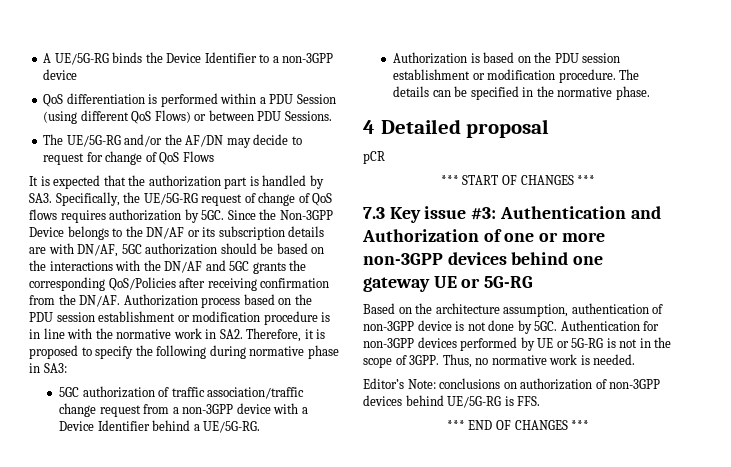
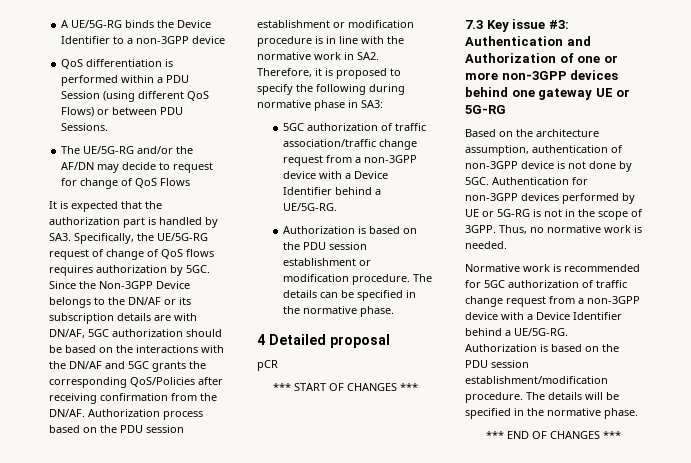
- Editor’s Note: conclusions on authorization of non-3GPP devices behind UE/5G-RG is FFS.
+ Normative work is recommended for 5GC authorization of traffic change request from a non-3GPP device with a Device Identifier behind a UE/5G-RG. Authorization is based on the PDU session establishment/modification procedure. The details will be specified in the normative phase.

